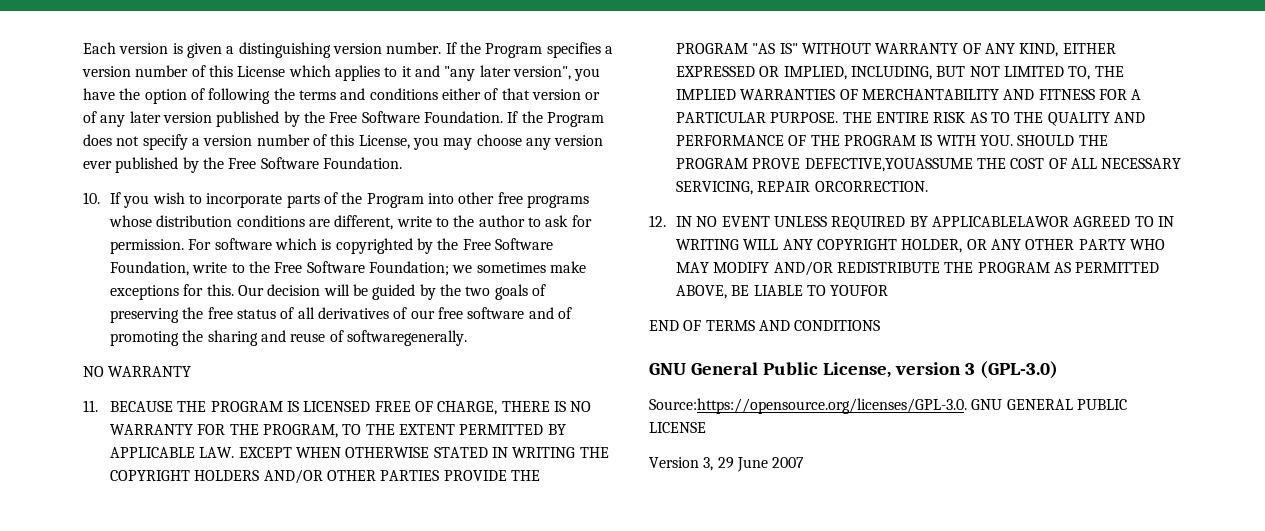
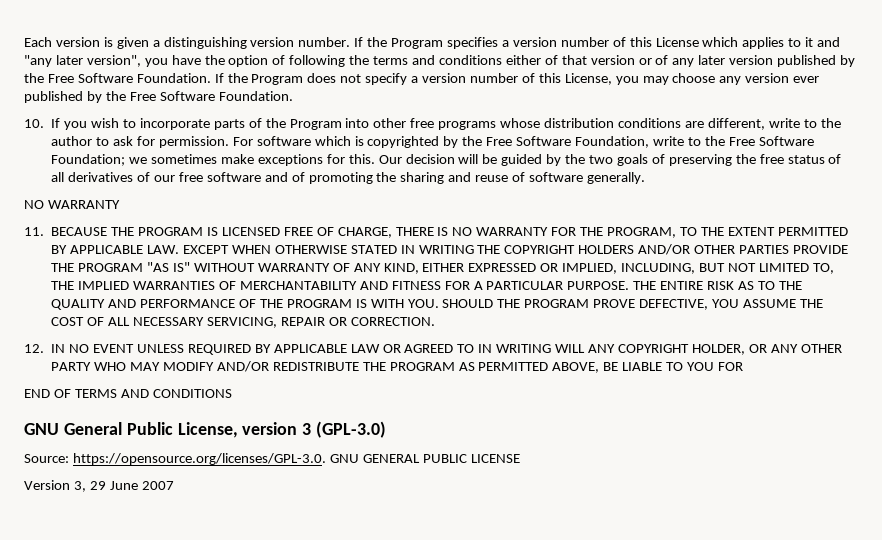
- Our decision will be guided by the two goals of preserving the free status of all derivatives of our free software and of promoting the sharing and reuse of softwaregenerally.
+ Our decision will be guided by the two goals of preserving the free status of all derivatives of our free software and of promoting the sharing and reuse of software generally.
- THE ENTIRE RISK AS TO THE QUALITY AND PERFORMANCE OF THE PROGRAM IS WITH YOU. SHOULD THE PROGRAM PROVE DEFECTIVE,YOUASSUME THE COST OF ALL NECESSARY SERVICING, REPAIR ORCORRECTION.
+ THE ENTIRE RISK AS TO THE QUALITY AND PERFORMANCE OF THE PROGRAM IS WITH YOU. SHOULD THE PROGRAM PROVE DEFECTIVE, YOU ASSUME THE COST OF ALL NECESSARY SERVICING, REPAIR OR CORRECTION.
- 12. IN NO EVENT UNLESS REQUIRED BY APPLICABLELAWOR AGREED TO IN WRITING WILL ANY COPYRIGHT HOLDER, OR ANY OTHER PARTY WHO MAY MODIFY AND/OR REDISTRIBUTE THE PROGRAM AS PERMITTED ABOVE, BE LIABLE TO YOUFOR
+ 12. IN NO EVENT UNLESS REQUIRED BY APPLICABLE LAW OR AGREED TO IN WRITING WILL ANY COPYRIGHT HOLDER, OR ANY OTHER PARTY WHO MAY MODIFY AND/OR REDISTRIBUTE THE PROGRAM AS PERMITTED ABOVE, BE LIABLE TO YOU FOR
- Source:https://opensource.org/licenses/GPL-3.0. GNU GENERAL PUBLIC LICENSE
+ Source: https://opensource.org/licenses/GPL-3.0. GNU GENERAL PUBLIC LICENSE

